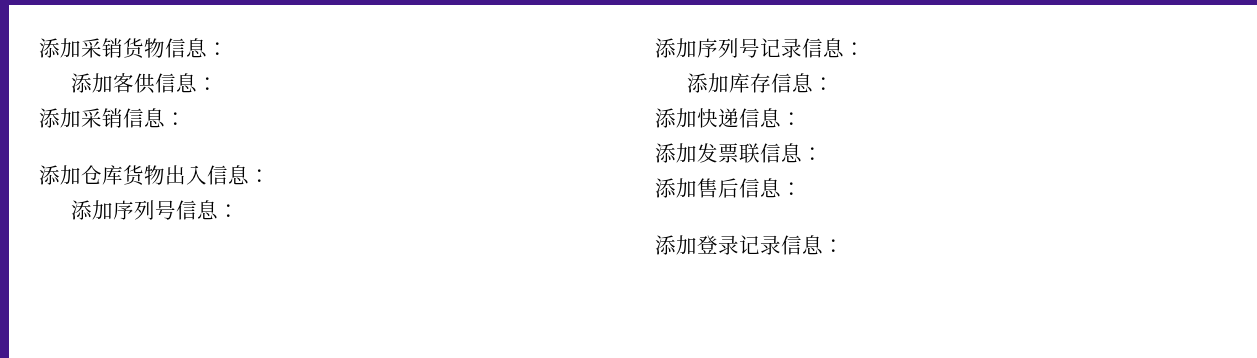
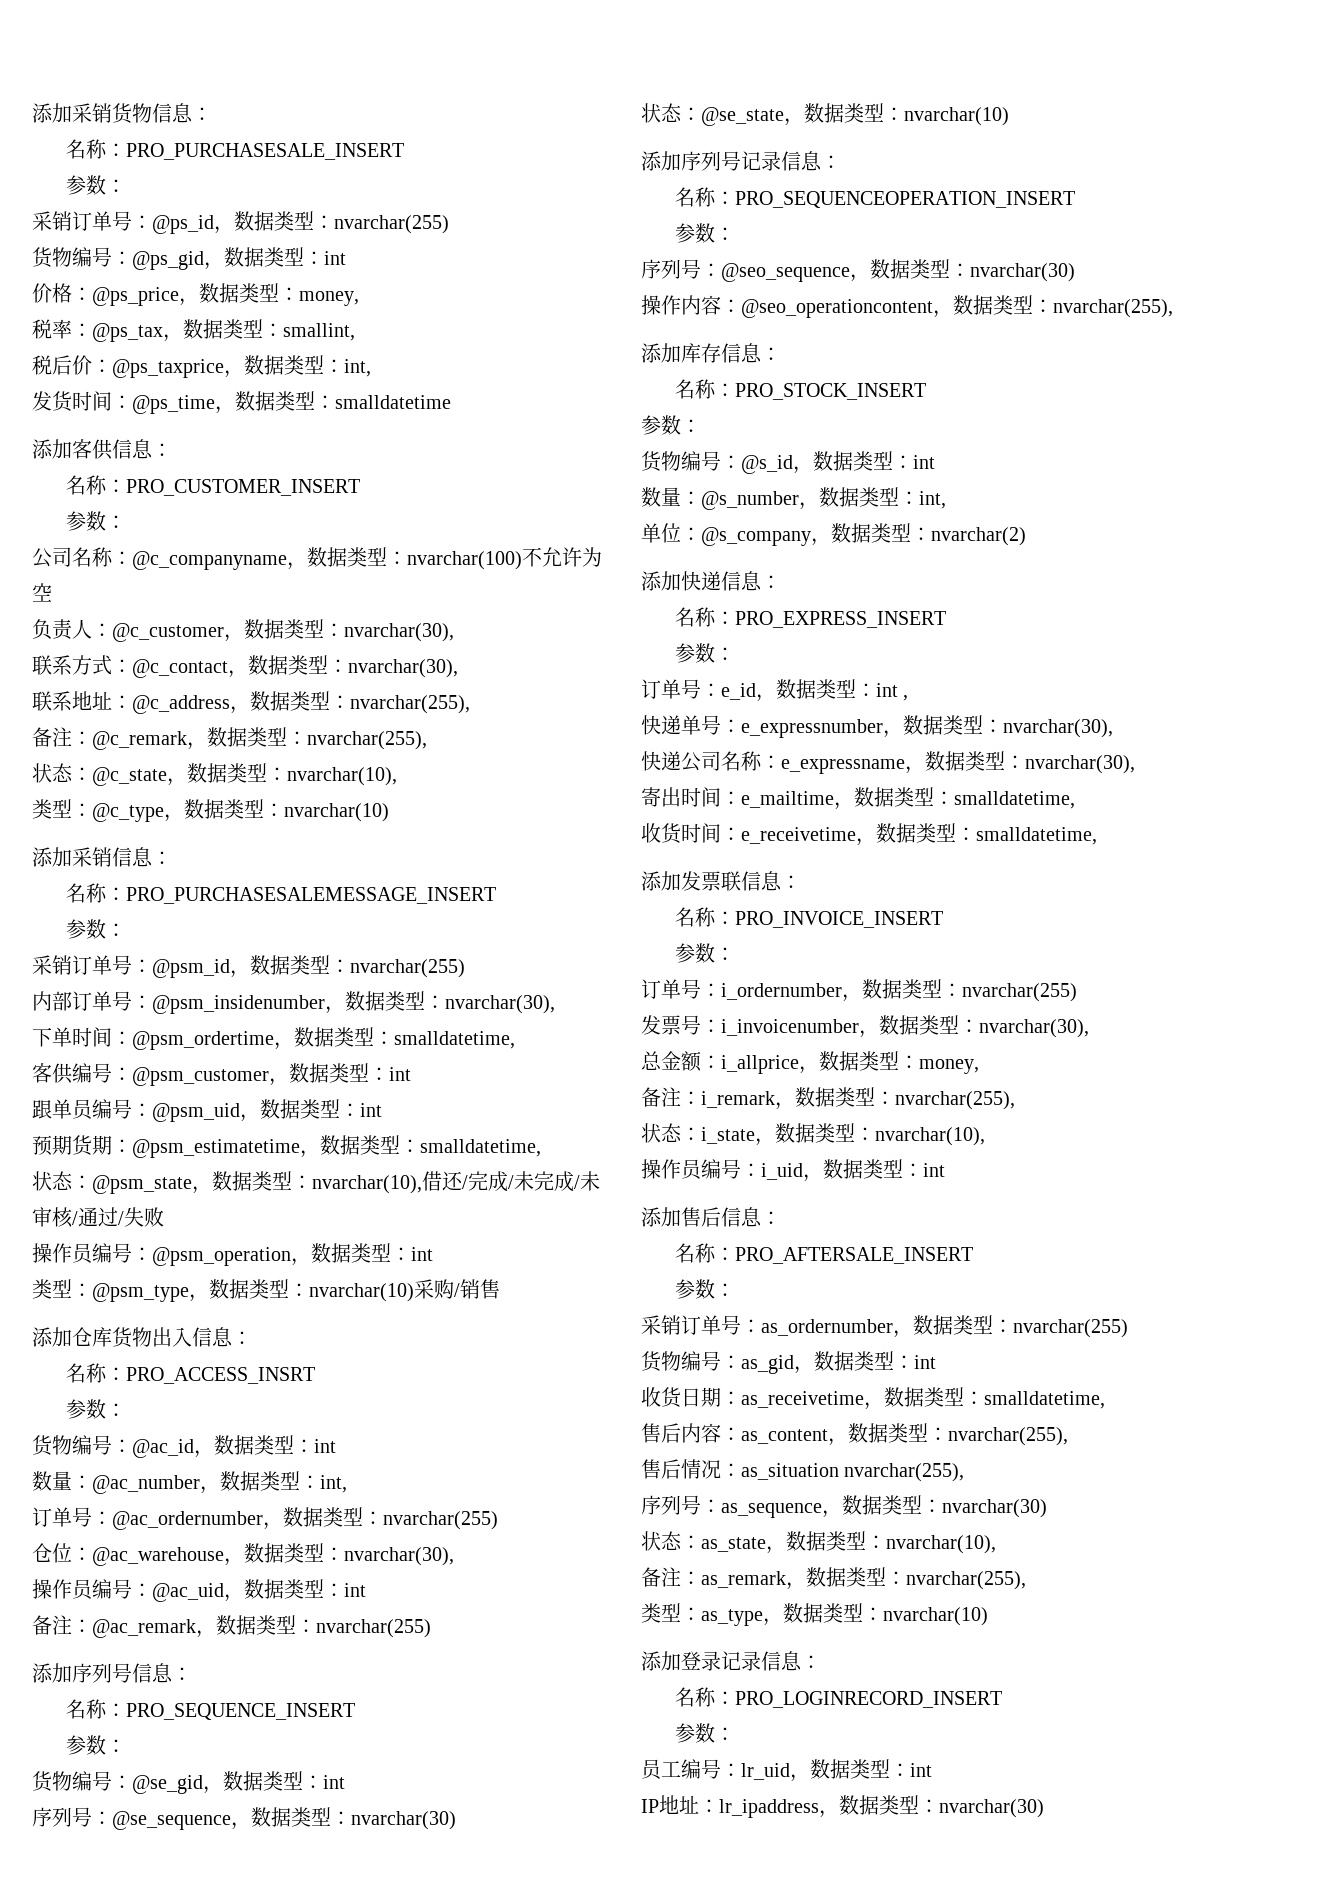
+ 名称：PRO_PURCHASESALE_INSERT
+ 参数：
+ 采销订单号：@ps_id，数据类型：nvarchar(255)
+ 货物编号：@ps_gid，数据类型：int
+ 价格：@ps_price，数据类型：money,
+ 税率：@ps_tax，数据类型：smallint,
+ 税后价：@ps_taxprice，数据类型：int,
+ 发货时间：@ps_time，数据类型：smalldatetime
  添加客供信息：
+ 名称：PRO_CUSTOMER_INSERT
+ 参数：
+ 公司名称：@c_companyname，数据类型：nvarchar(100)不允许为空
+ 负责人：@c_customer，数据类型：nvarchar(30),
+ 联系方式：@c_contact，数据类型：nvarchar(30),
+ 联系地址：@c_address，数据类型：nvarchar(255),
+ 备注：@c_remark，数据类型：nvarchar(255),
+ 状态：@c_state，数据类型：nvarchar(10),
+ 类型：@c_type，数据类型：nvarchar(10)
  添加采销信息：
+ 名称：PRO_PURCHASESALEMESSAGE_INSERT
+ 参数：
+ 采销订单号：@psm_id，数据类型：nvarchar(255)
+ 内部订单号：@psm_insidenumber，数据类型：nvarchar(30),
+ 下单时间：@psm_ordertime，数据类型：smalldatetime,
+ 客供编号：@psm_customer，数据类型：int
+ 跟单员编号：@psm_uid，数据类型：int
+ 预期货期：@psm_estimatetime，数据类型：smalldatetime,
+ 状态：@psm_state，数据类型：nvarchar(10),借还/完成/未完成/未审核/通过/失败
+ 操作员编号：@psm_operation，数据类型：int
+ 类型：@psm_type，数据类型：nvarchar(10)采购/销售
+ 名称：PRO_ACCESS_INSRT
+ 参数：
+ 货物编号：@ac_id，数据类型：int
+ 数量：@ac_number，数据类型：int,
+ 订单号：@ac_ordernumber，数据类型：nvarchar(255)
+ 仓位：@ac_warehouse，数据类型：nvarchar(30),
+ 操作员编号：@ac_uid，数据类型：int
+ 备注：@ac_remark，数据类型：nvarchar(255)
  添加序列号信息：
+ 名称：PRO_SEQUENCE_INSERT
+ 参数：
+ 货物编号：@se_gid，数据类型：int
+ 序列号：@se_sequence，数据类型：nvarchar(30)
+ 状态：@se_state，数据类型：nvarchar(10)
+ 名称：PRO_SEQUENCEOPERATION_INSERT
+ 参数：
+ 序列号：@seo_sequence，数据类型：nvarchar(30)
+ 操作内容：@seo_operationcontent，数据类型：nvarchar(255),
  添加库存信息：
+ 名称：PRO_STOCK_INSERT
+ 参数：
+ 货物编号：@s_id，数据类型：int
+ 数量：@s_number，数据类型：int,
+ 单位：@s_company，数据类型：nvarchar(2)
  添加快递信息：
+ 名称：PRO_EXPRESS_INSERT
+ 参数：
+ 订单号：e_id，数据类型：int ,
+ 快递单号：e_expressnumber，数据类型：nvarchar(30),
+ 快递公司名称：e_expressname，数据类型：nvarchar(30),
+ 寄出时间：e_mailtime，数据类型：smalldatetime,
+ 收货时间：e_receivetime，数据类型：smalldatetime,
  添加发票联信息：
+ 名称：PRO_INVOICE_INSERT
+ 参数：
+ 订单号：i_ordernumber，数据类型：nvarchar(255)
+ 发票号：i_invoicenumber，数据类型：nvarchar(30),
+ 总金额：i_allprice，数据类型：money,
+ 备注：i_remark，数据类型：nvarchar(255),
+ 状态：i_state，数据类型：nvarchar(10),
+ 操作员编号：i_uid，数据类型：int
  添加售后信息：
+ 名称：PRO_AFTERSALE_INSERT
+ 参数：
+ 采销订单号：as_ordernumber，数据类型：nvarchar(255)
+ 货物编号：as_gid，数据类型：int
+ 收货日期：as_receivetime，数据类型：smalldatetime,
+ 售后内容：as_content，数据类型：nvarchar(255),
+ 售后情况：as_situation nvarchar(255),
+ 序列号：as_sequence，数据类型：nvarchar(30)
+ 状态：as_state，数据类型：nvarchar(10),
+ 备注：as_remark，数据类型：nvarchar(255),
+ 类型：as_type，数据类型：nvarchar(10)
+ 名称：PRO_LOGINRECORD_INSERT
+ 参数：
+ 员工编号：lr_uid，数据类型：int
+ IP地址：lr_ipaddress，数据类型：nvarchar(30)

